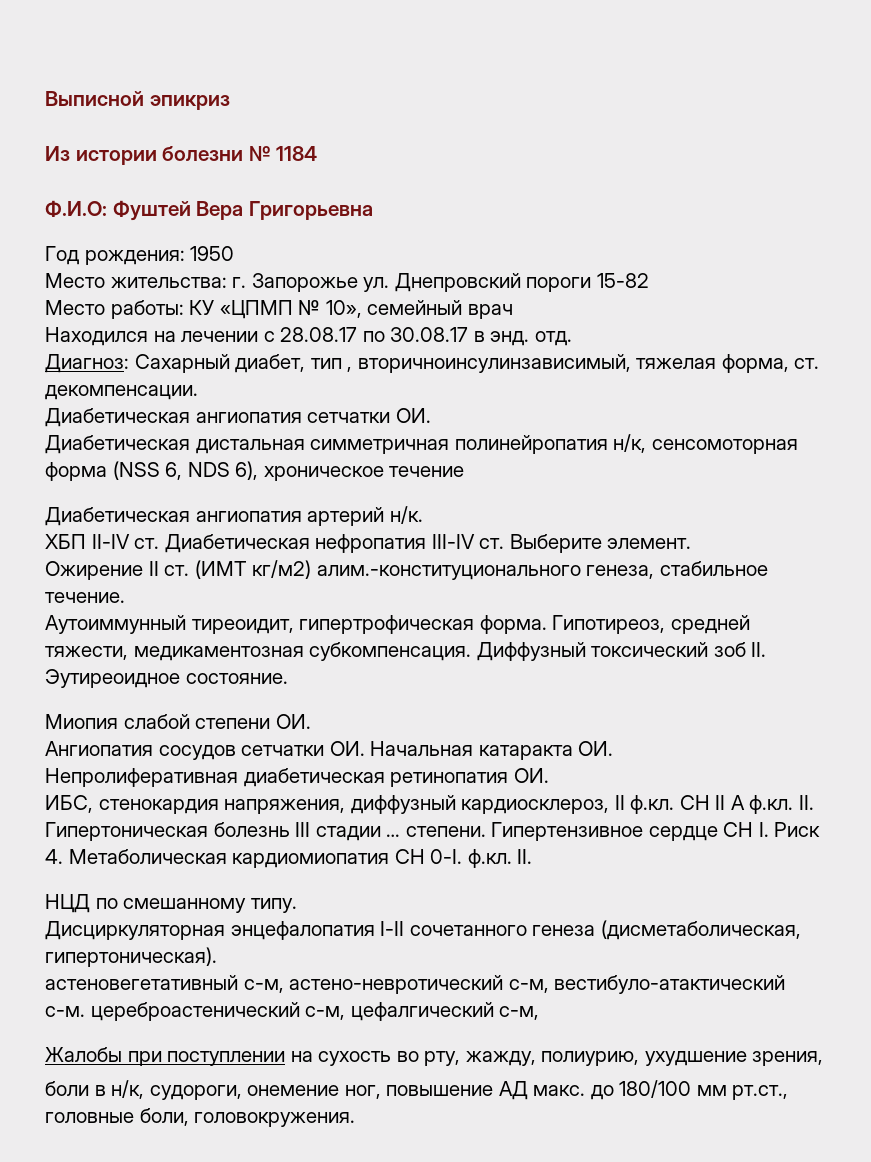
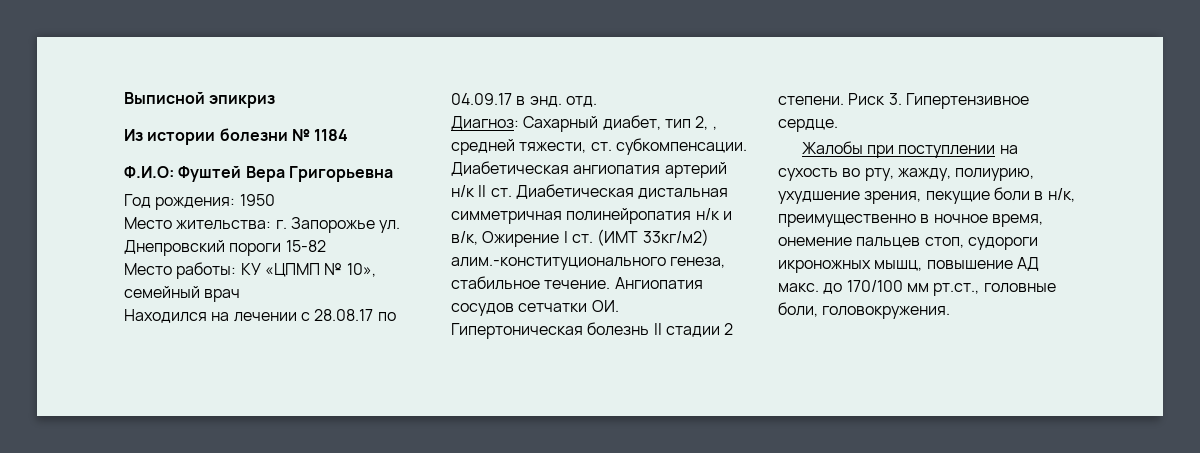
- Находился на лечении с 28.08.17 по 30.08.17 в энд. отд.
+ Находился на лечении с 28.08.17 по 04.09.17 в энд. отд.
- Диагноз: Сахарный диабет, тип , вторичноинсулинзависимый, тяжелая форма, ст. декомпенсации.
- Диабетическая ангиопатия сетчатки ОИ.
- Диабетическая дистальная симметричная полинейропатия н/к, сенсомоторная форма (NSS 6, NDS 6), хроническое течение
- Диабетическая ангиопатия артерий н/к.
- ХБП II-IV ст. Диабетическая нефропатия III-IV ст. Выберите элемент.
- Ожирение II ст. (ИМТ кг/м2) алим.-конституционального генеза, стабильное течение.
- Аутоиммунный тиреоидит, гипертрофическая форма. Гипотиреоз, средней тяжести, медикаментозная субкомпенсация. Диффузный токсический зоб II. Эутиреоидное состояние.
- Миопия слабой степени ОИ.
- Ангиопатия сосудов сетчатки ОИ. Начальная катаракта ОИ.
- Непролиферативная диабетическая ретинопатия ОИ.
- ИБС, стенокардия напряжения, диффузный кардиосклероз, II ф.кл. СН II А ф.кл. II. Гипертоническая болезнь III стадии … степени. Гипертензивное сердце СН I. Риск 4. Метаболическая кардиомиопатия СН 0-I. ф.кл. II.
- НЦД по смешанному типу.
- Дисциркуляторная энцефалопатия I-II сочетанного генеза (дисметаболическая, гипертоническая).
- астеновегетативный с-м, астено-невротический с-м, вестибуло-атактический с-м. цереброастенический с-м, цефалгический с-м,
+ Диагноз: Сахарный диабет, тип 2, , средней тяжести, ст. субкомпенсации. Диабетическая ангиопатия артерий н/к II ст. Диабетическая дистальная симметричная полинейропатия н/к и в/к, Ожирение I ст. (ИМТ 33кг/м2) алим.-конституционального генеза, стабильное течение. Ангиопатия сосудов сетчатки ОИ. Гипертоническая болезнь II стадии 2 степени. Риск 3. Гипертензивное сердце.
- Жалобы при поступлении на сухость во рту, жажду, полиурию, ухудшение зрения,
- боли в н/к, судороги, онемение ног, повышение АД макс. до 180/100 мм рт.ст., головные боли, головокружения.
+ Жалобы при поступлении на сухость во рту, жажду, полиурию, ухудшение зрения, пекущие боли в н/к, преимущественно в ночное время, онемение пальцев стоп, судороги икроножных мышц, повышение АД макс. до 170/100 мм рт.ст., головные боли, головокружения.

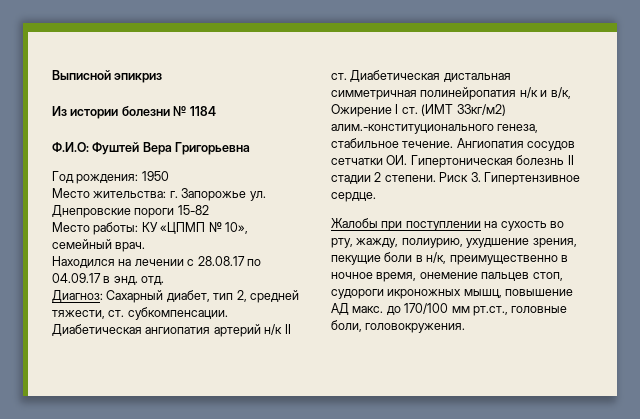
- Место жительства: г. Запорожье ул. Днепровский пороги 15-82
+ Место жительства: г. Запорожье ул. Днепровские пороги 15-82
- Место работы: КУ «ЦПМП № 10», семейный врач
+ Место работы: КУ «ЦПМП № 10», семейный врач.
- Диагноз: Сахарный диабет, тип 2, , средней тяжести, ст. субкомпенсации.
+ Диагноз: Сахарный диабет, тип 2, средней тяжести, ст. субкомпенсации.

